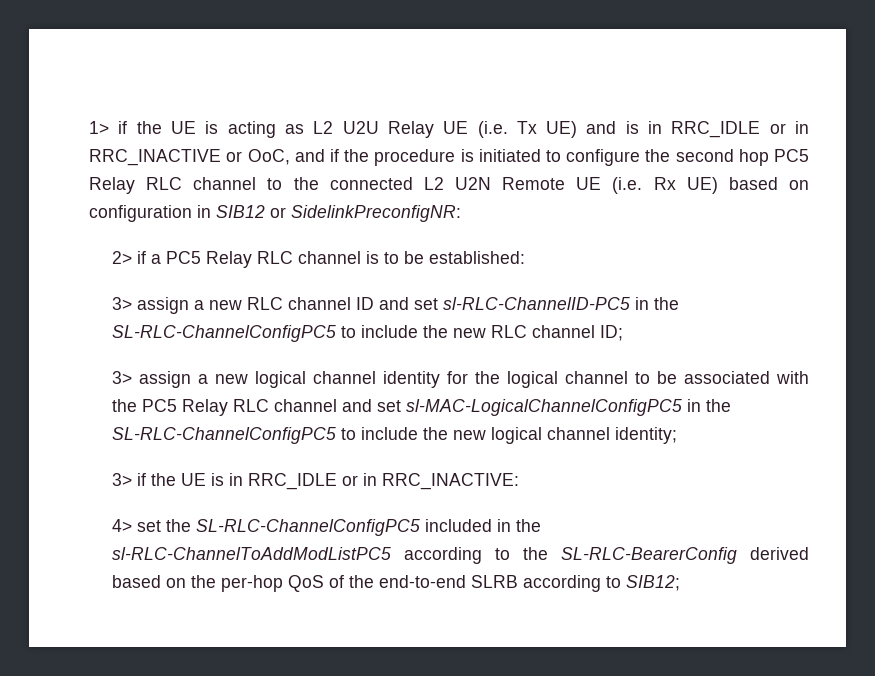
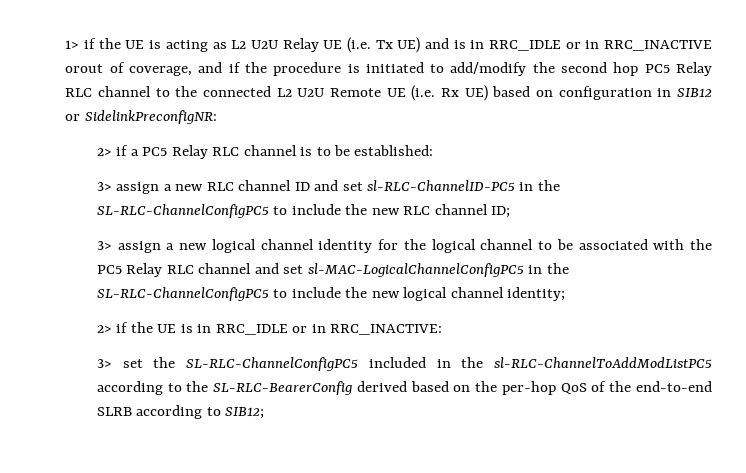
- 1> if the UE is acting as L2 U2U Relay UE (i.e. Tx UE) and is in RRC_IDLE or in RRC_INACTIVE or OoC, and if the procedure is initiated to configure the second hop PC5 Relay RLC channel to the connected L2 U2N Remote UE (i.e. Rx UE) based on configuration in SIB12 or SidelinkPreconfigNR:
+ 1> if the UE is acting as L2 U2U Relay UE (i.e. Tx UE) and is in RRC_IDLE or in RRC_INACTIVE orout of coverage, and if the procedure is initiated to add/modify the second hop PC5 Relay RLC channel to the connected L2 U2U Remote UE (i.e. Rx UE) based on configuration in SIB12 or SidelinkPreconfigNR:
- 3> if the UE is in RRC_IDLE or in RRC_INACTIVE:
+ 2> if the UE is in RRC_IDLE or in RRC_INACTIVE:
- 4> set the SL-RLC-ChannelConfigPC5 included in the sl-RLC-ChannelToAddModListPC5 according to the SL-RLC-BearerConfig derived based on the per-hop QoS of the end-to-end SLRB according to SIB12;
+ 3> set the SL-RLC-ChannelConfigPC5 included in the sl-RLC-ChannelToAddModListPC5 according to the SL-RLC-BearerConfig derived based on the per-hop QoS of the end-to-end SLRB according to SIB12;

